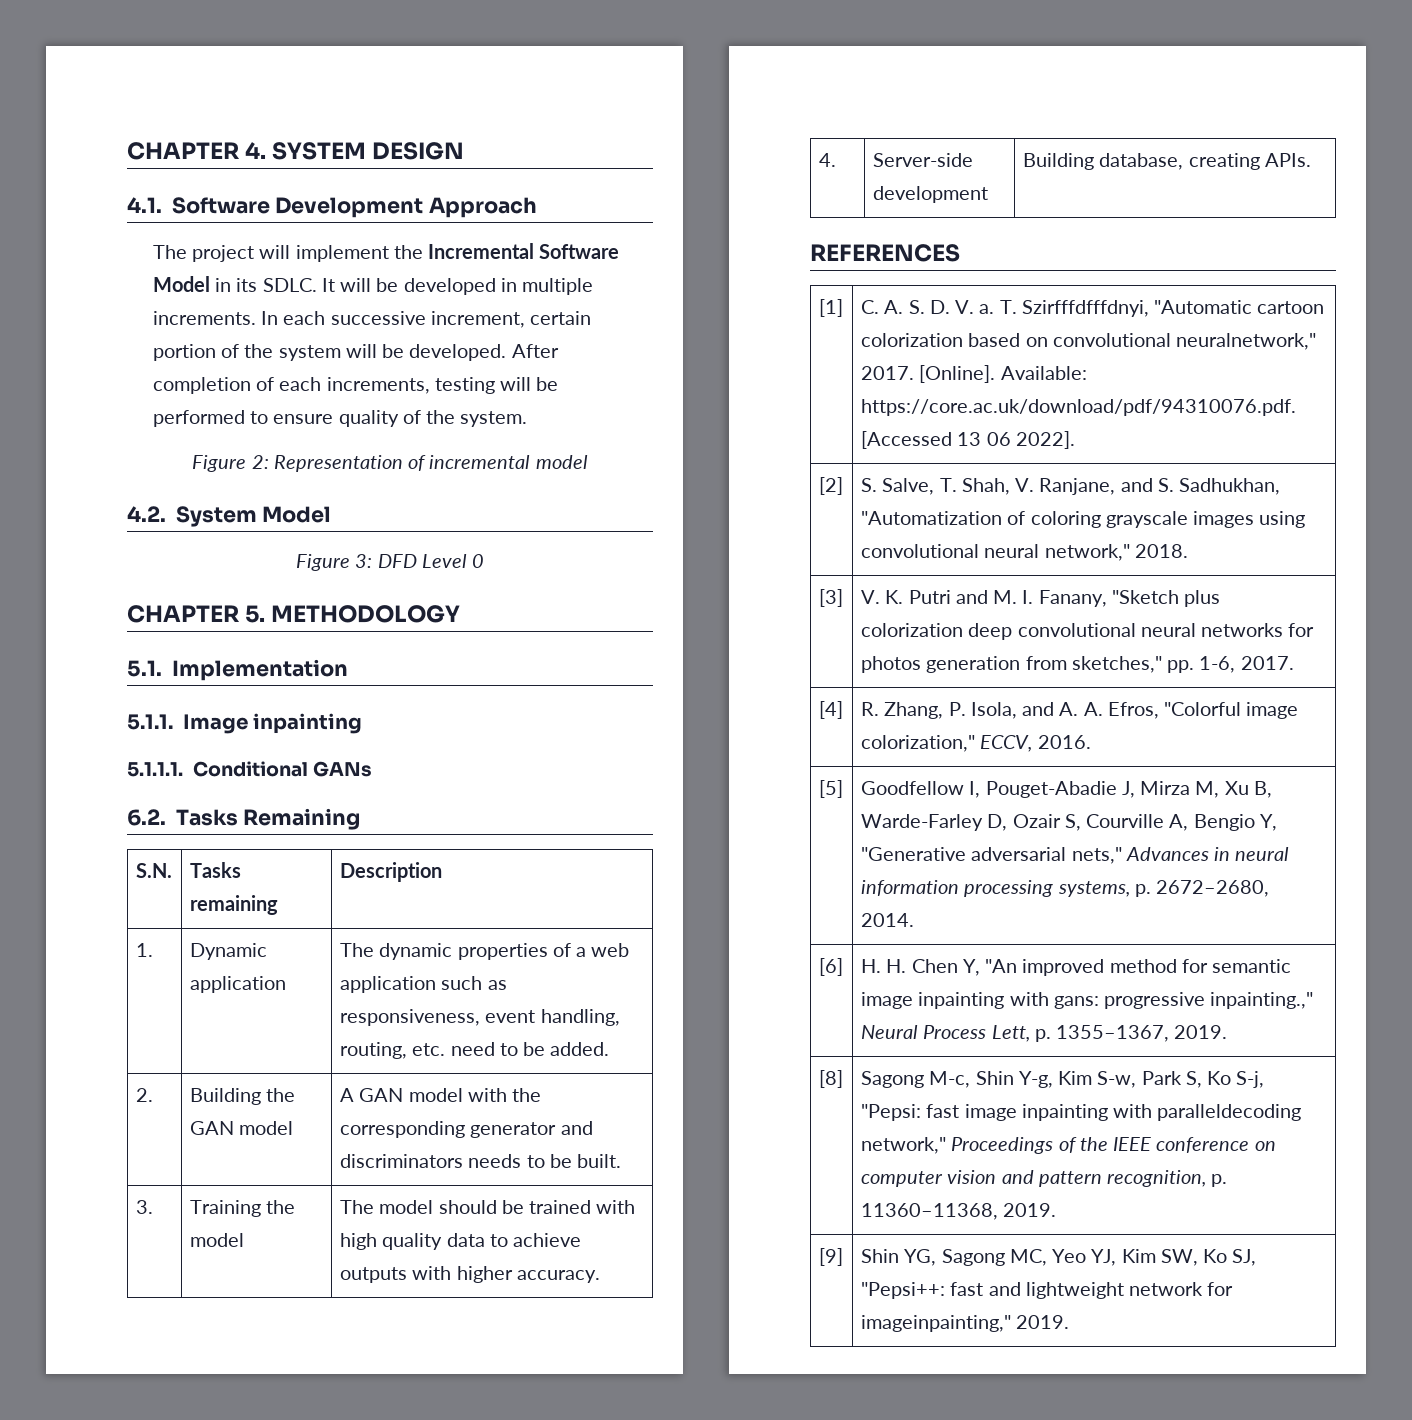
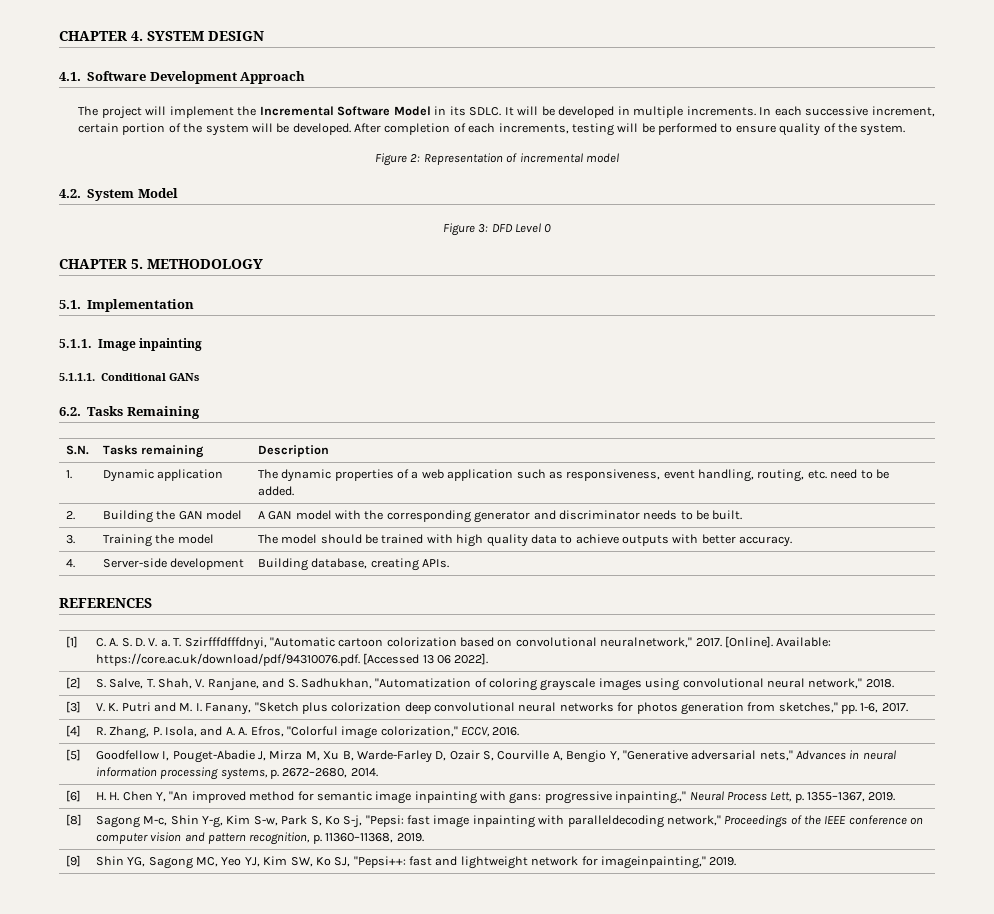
- 2. | Building the GAN model | A GAN model with the corresponding generator and discriminators needs to be built.
+ 2. | Building the GAN model | A GAN model with the corresponding generator and discriminator needs to be built.
- 3. | Training the model | The model should be trained with high quality data to achieve outputs with higher accuracy.
+ 3. | Training the model | The model should be trained with high quality data to achieve outputs with better accuracy.

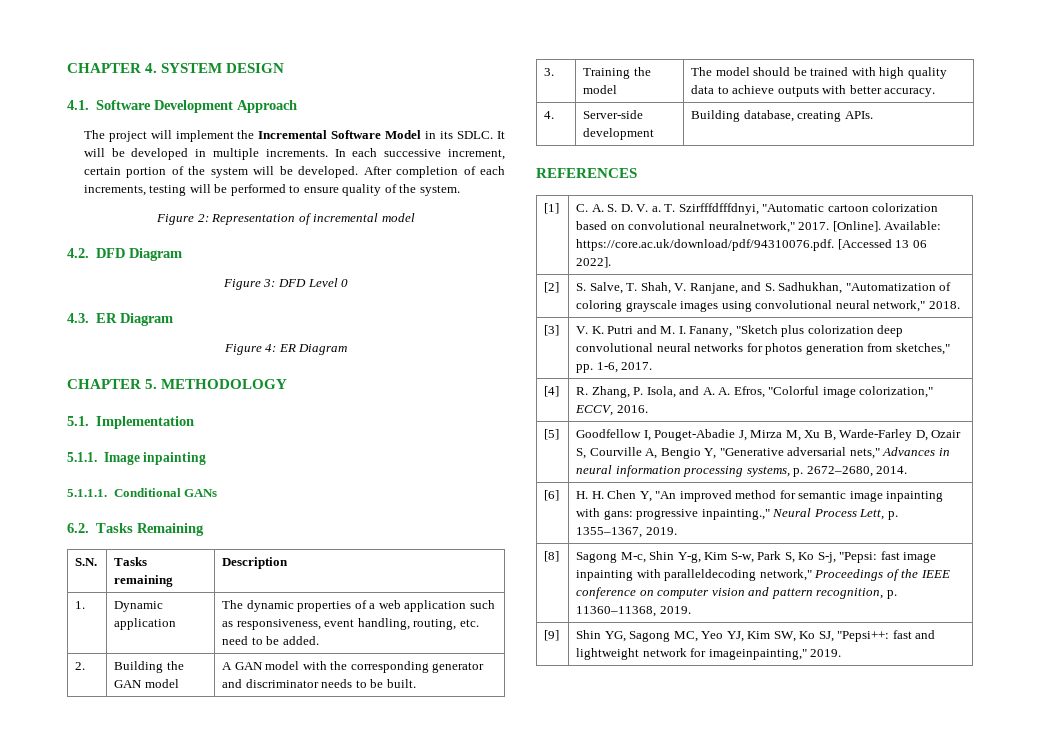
- 4.2. System Model
+ 4.2. DFD Diagram
+ 4.3. ER Diagram
+ Figure 4: ER Diagram

